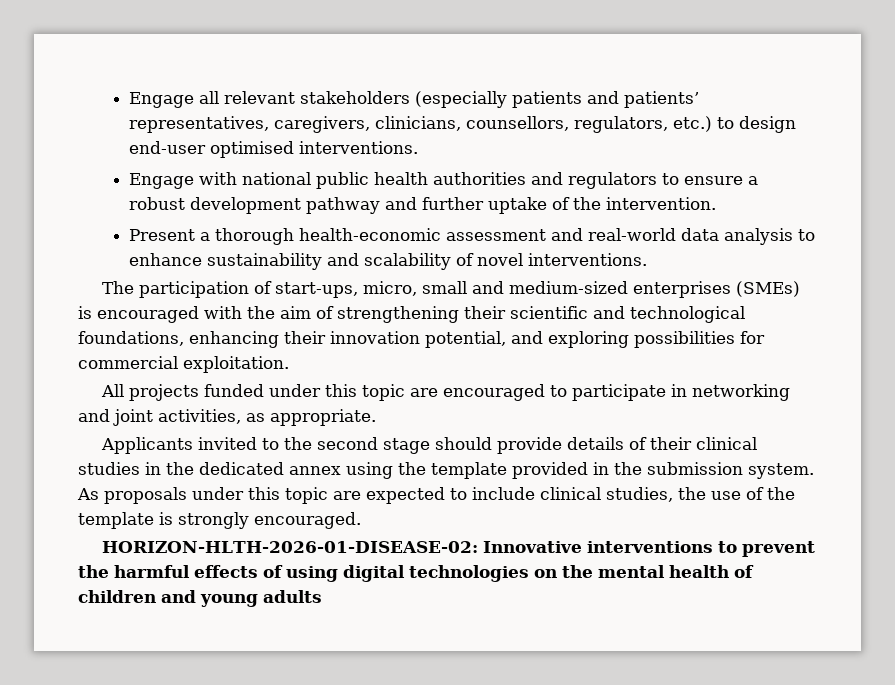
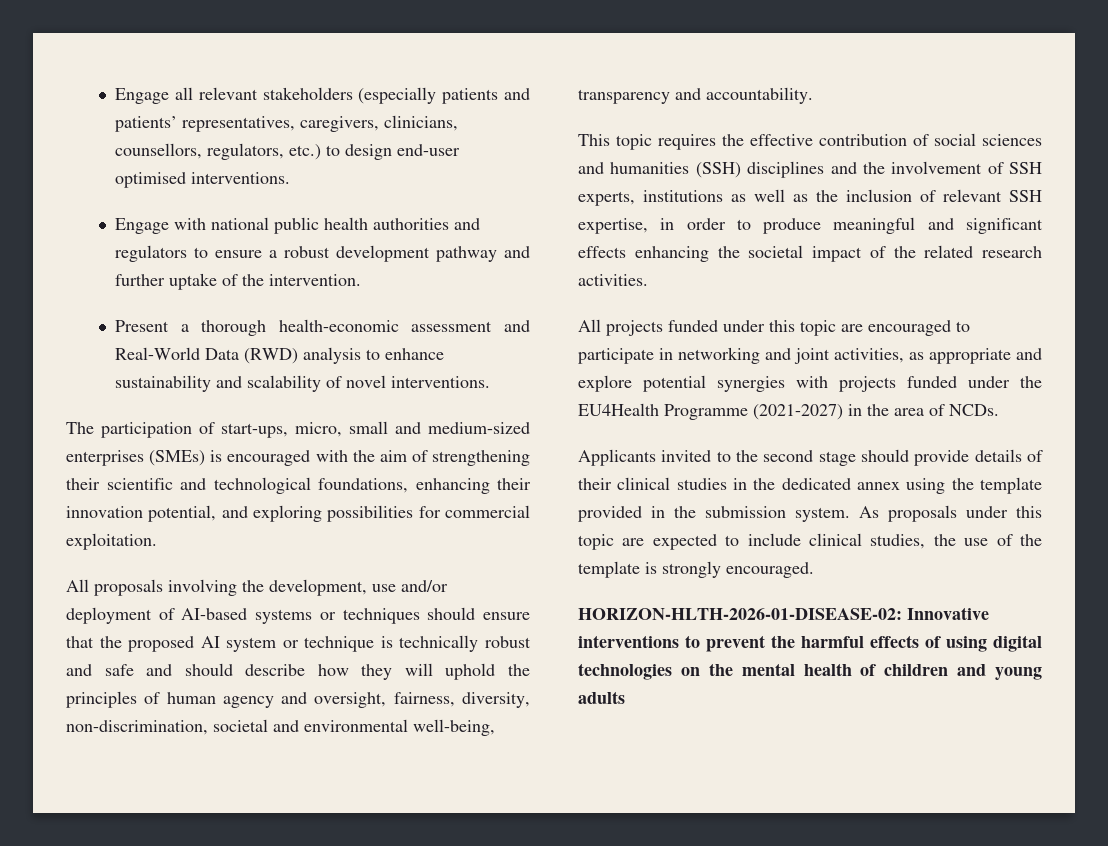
- Present a thorough health-economic assessment and real-world data analysis to enhance sustainability and scalability of novel interventions.
+ Present a thorough health-economic assessment and Real-World Data (RWD) analysis to enhance sustainability and scalability of novel interventions.
+ All proposals involving the development, use and/or deployment of AI-based systems or techniques should ensure that the proposed AI system or technique is technically robust and safe and should describe how they will uphold the principles of human agency and oversight, fairness, diversity, non-discrimination, societal and environmental well-being, transparency and accountability.
+ This topic requires the effective contribution of social sciences and humanities (SSH) disciplines and the involvement of SSH experts, institutions as well as the inclusion of relevant SSH expertise, in order to produce meaningful and significant effects enhancing the societal impact of the related research activities.
- All projects funded under this topic are encouraged to participate in networking and joint activities, as appropriate.
+ All projects funded under this topic are encouraged to participate in networking and joint activities, as appropriate and explore potential synergies with projects funded under the EU4Health Programme (2021-2027) in the area of NCDs.

